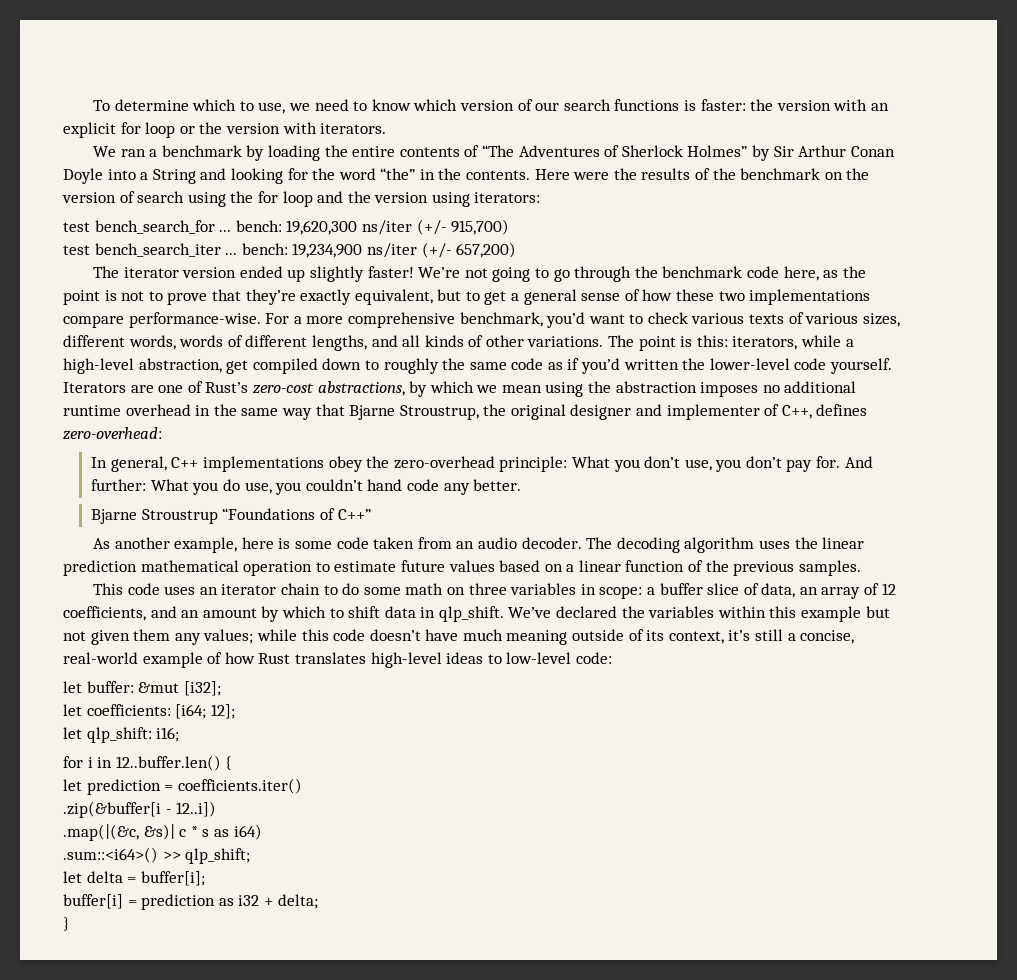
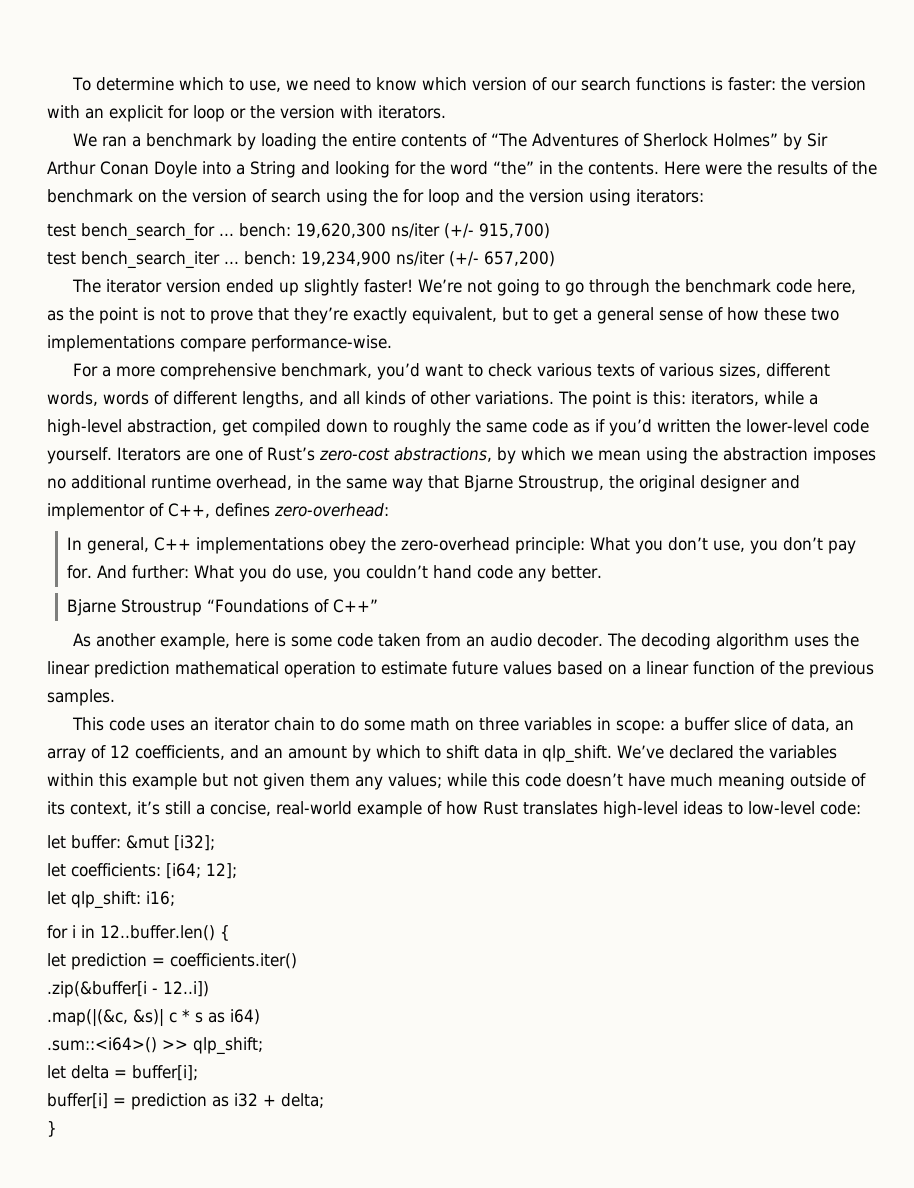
- We’re not going to go through the benchmark code here, as the point is not to prove that they’re exactly equivalent, but to get a general sense of how these two implementations compare performance-wise. For a more comprehensive benchmark, you’d want to check various texts of various sizes, different words, words of different lengths, and all kinds of other variations.
+ We’re not going to go through the benchmark code here, as the point is not to prove that they’re exactly equivalent, but to get a general sense of how these two implementations compare performance-wise.
+ For a more comprehensive benchmark, you’d want to check various texts of various sizes, different words, words of different lengths, and all kinds of other variations.
- Iterators are one of Rust’s zero-cost abstractions, by which we mean using the abstraction imposes no additional runtime overhead in the same way that Bjarne Stroustrup, the original designer and implementer of C++, defines zero-overhead:
+ Iterators are one of Rust’s zero-cost abstractions, by which we mean using the abstraction imposes no additional runtime overhead, in the same way that Bjarne Stroustrup, the original designer and implementor of C++, defines zero-overhead:

